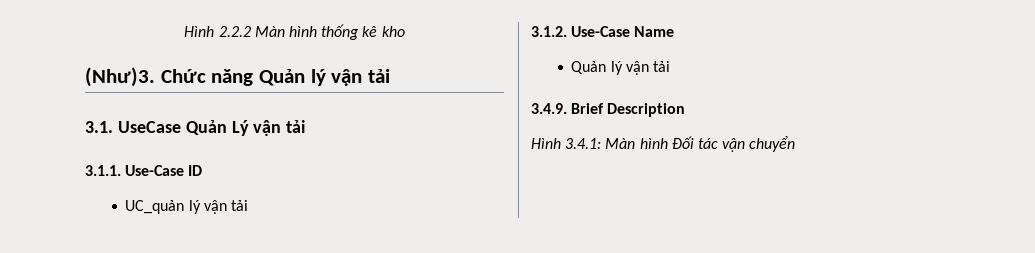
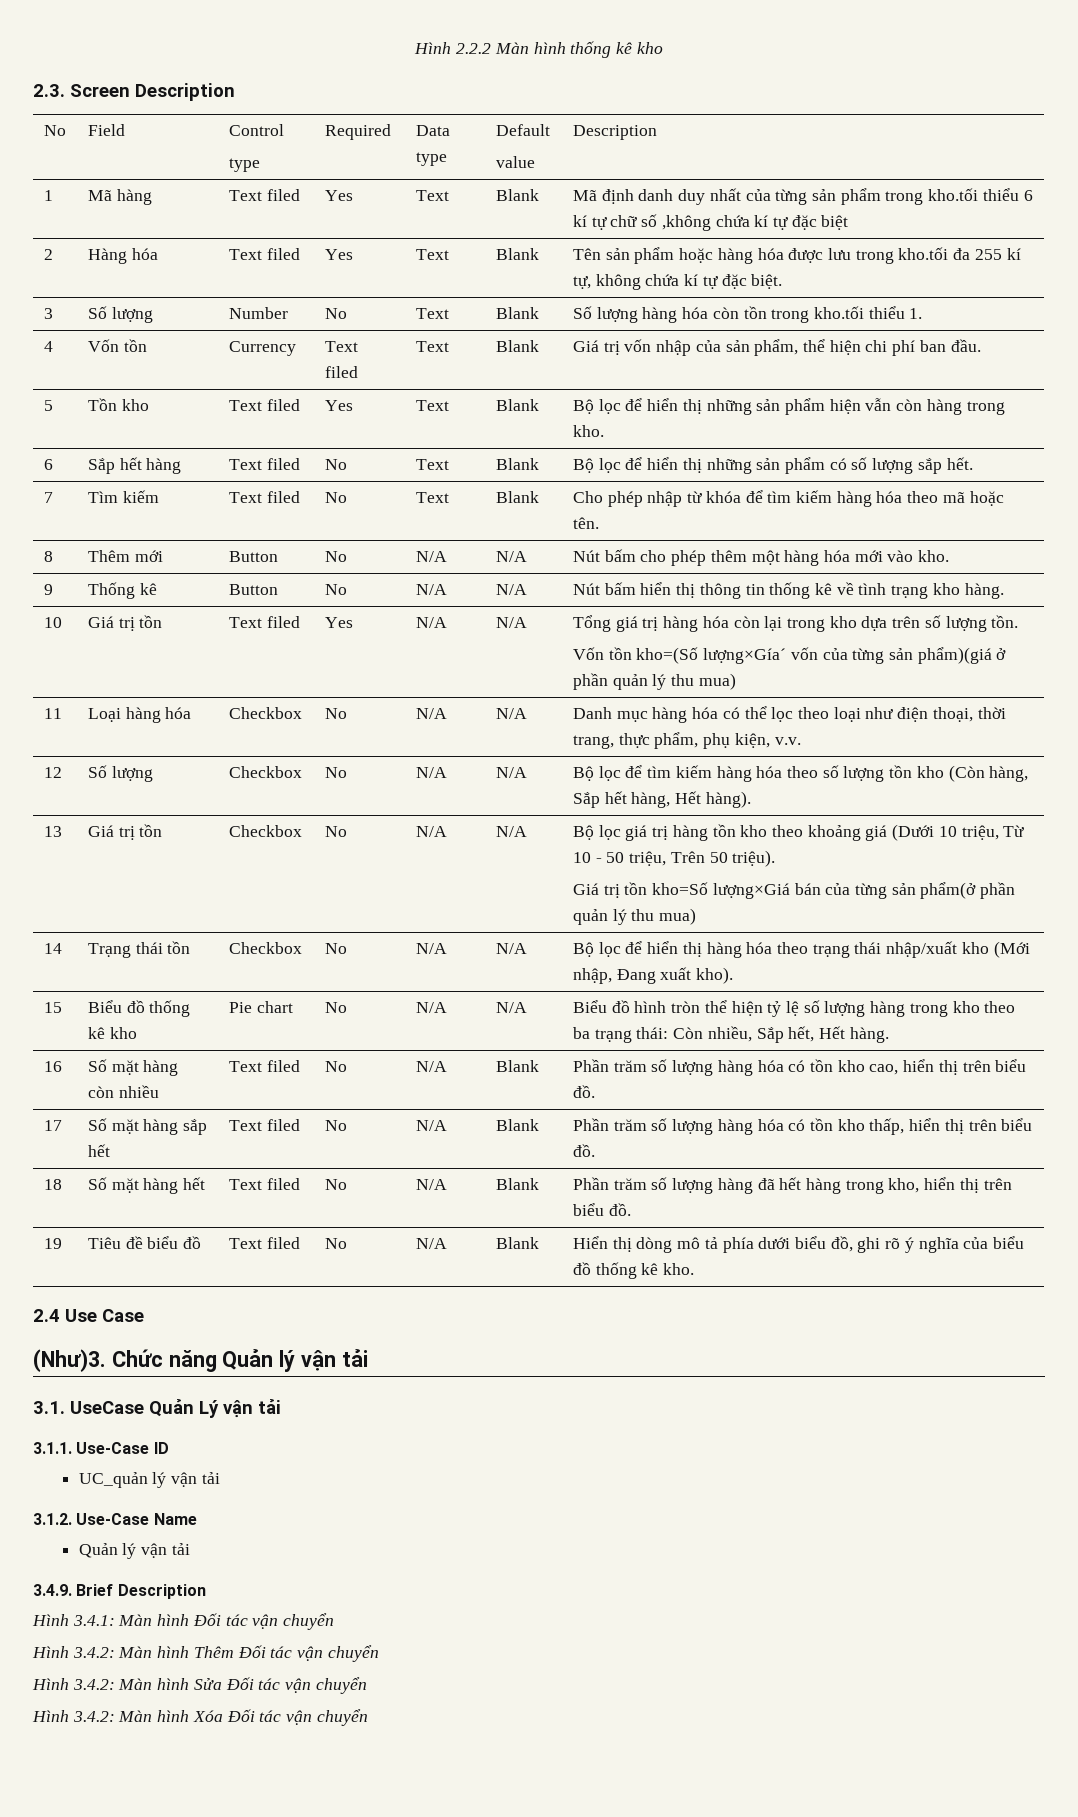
+ 2.3. Screen Description
+ No | Field | Control
+ type | Required | Data type | Default
+ value | Description
+ 1 | Mã hàng | Text filed | Yes | Text | Blank | Mã định danh duy nhất của từng sản phẩm trong kho.tối thiểu 6 kí tự chữ số ,không chứa kí tự đặc biệt
+ 2 | Hàng hóa | Text filed | Yes | Text | Blank | Tên sản phẩm hoặc hàng hóa được lưu trong kho.tối đa 255 kí tự, không chứa kí tự đặc biệt.
+ 3 | Số lượng | Number | No | Text | Blank | Số lượng hàng hóa còn tồn trong kho.tối thiểu 1.
+ 4 | Vốn tồn | Currency | Text filed | Text | Blank | Giá trị vốn nhập của sản phẩm, thể hiện chi phí ban đầu.
+ 5 | Tồn kho | Text filed | Yes | Text | Blank | Bộ lọc để hiển thị những sản phẩm hiện vẫn còn hàng trong kho.
+ 6 | Sắp hết hàng | Text filed | No | Text | Blank | Bộ lọc để hiển thị những sản phẩm có số lượng sắp hết.
+ 7 | Tìm kiếm | Text filed | No | Text | Blank | Cho phép nhập từ khóa để tìm kiếm hàng hóa theo mã hoặc tên.
+ 8 | Thêm mới | Button | No | N/A | N/A | Nút bấm cho phép thêm một hàng hóa mới vào kho.
+ 9 | Thống kê | Button | No | N/A | N/A | Nút bấm hiển thị thông tin thống kê về tình trạng kho hàng.
+ 10 | Giá trị tồn | Text filed | Yes | N/A | N/A | Tổng giá trị hàng hóa còn lại trong kho dựa trên số lượng tồn.
+ Vốn tồn kho=(Số lượng×Gíaˊ vốn của từng sản phẩm)(giá ở phần quản lý thu mua)
+ 11 | Loại hàng hóa | Checkbox | No | N/A | N/A | Danh mục hàng hóa có thể lọc theo loại như điện thoại, thời trang, thực phẩm, phụ kiện, v.v.
+ 12 | Số lượng | Checkbox | No | N/A | N/A | Bộ lọc để tìm kiếm hàng hóa theo số lượng tồn kho (Còn hàng, Sắp hết hàng, Hết hàng).
+ 13 | Giá trị tồn | Checkbox | No | N/A | N/A | Bộ lọc giá trị hàng tồn kho theo khoảng giá (Dưới 10 triệu, Từ 10 - 50 triệu, Trên 50 triệu).
+ Giá trị tồn kho=Số lượng×Giá bán của từng sản phẩm(ở phần quản lý thu mua)
+ 14 | Trạng thái tồn | Checkbox | No | N/A | N/A | Bộ lọc để hiển thị hàng hóa theo trạng thái nhập/xuất kho (Mới nhập, Đang xuất kho).
+ 15 | Biểu đồ thống kê kho | Pie chart | No | N/A | N/A | Biểu đồ hình tròn thể hiện tỷ lệ số lượng hàng trong kho theo ba trạng thái: Còn nhiều, Sắp hết, Hết hàng.
+ 16 | Số mặt hàng còn nhiều | Text filed | No | N/A | Blank | Phần trăm số lượng hàng hóa có tồn kho cao, hiển thị trên biểu đồ.
+ 17 | Số mặt hàng sắp hết | Text filed | No | N/A | Blank | Phần trăm số lượng hàng hóa có tồn kho thấp, hiển thị trên biểu đồ.
+ 18 | Số mặt hàng hết | Text filed | No | N/A | Blank | Phần trăm số lượng hàng đã hết hàng trong kho, hiển thị trên biểu đồ.
+ 19 | Tiêu đề biểu đồ | Text filed | No | N/A | Blank | Hiển thị dòng mô tả phía dưới biểu đồ, ghi rõ ý nghĩa của biểu đồ thống kê kho.
+ 2.4 Use Case
+ Hình 3.4.2: Màn hình Thêm Đối tác vận chuyển
+ Hình 3.4.2: Màn hình Sửa Đối tác vận chuyển
+ Hình 3.4.2: Màn hình Xóa Đối tác vận chuyển

